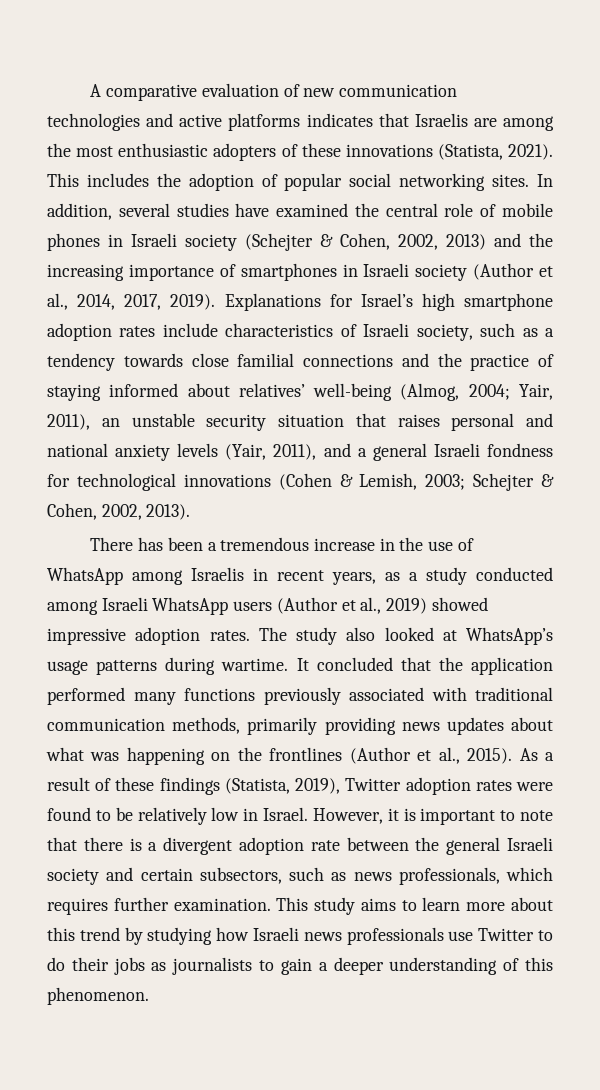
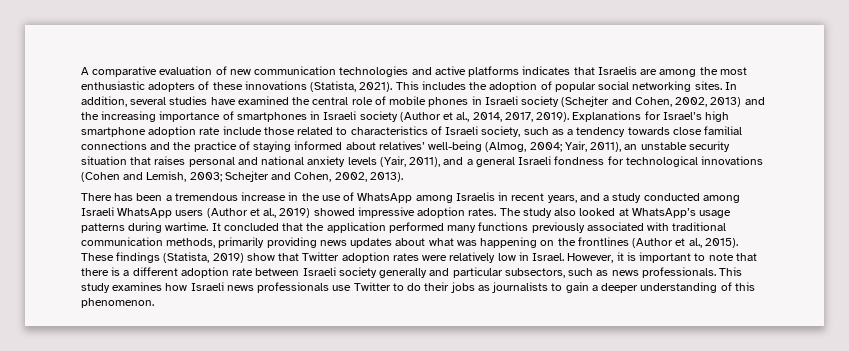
- In addition, several studies have examined the central role of mobile phones in Israeli society (Schejter & Cohen, 2002, 2013) and the increasing importance of smartphones in Israeli society (Author et al., 2014, 2017, 2019).
+ In addition, several studies have examined the central role of mobile phones in Israeli society (Schejter and Cohen, 2002, 2013) and the increasing importance of smartphones in Israeli society (Author et al., 2014, 2017, 2019).
- Explanations for Israel’s high smartphone adoption rates include characteristics of Israeli society, such as a tendency towards close familial connections and the practice of staying informed about relatives’ well-being (Almog, 2004; Yair, 2011), an unstable security situation that raises personal and national anxiety levels (Yair, 2011), and a general Israeli fondness for technological innovations (Cohen & Lemish, 2003; Schejter & Cohen, 2002, 2013).
+ Explanations for Israel’s high smartphone adoption rate include those related to characteristics of Israeli society, such as a tendency towards close familial connections and the practice of staying informed about relatives’ well-being (Almog, 2004; Yair, 2011), an unstable security situation that raises personal and national anxiety levels (Yair, 2011), and a general Israeli fondness for technological innovations (Cohen and Lemish, 2003; Schejter and Cohen, 2002, 2013).
- There has been a tremendous increase in the use of WhatsApp among Israelis in recent years, as a study conducted among Israeli WhatsApp users (Author et al., 2019) showed impressive adoption rates.
+ There has been a tremendous increase in the use of WhatsApp among Israelis in recent years, and a study conducted among Israeli WhatsApp users (Author et al., 2019) showed impressive adoption rates.
- As a result of these findings (Statista, 2019), Twitter adoption rates were found to be relatively low in Israel.
+ These findings (Statista, 2019) show that Twitter adoption rates were relatively low in Israel.
- However, it is important to note that there is a divergent adoption rate between the general Israeli society and certain subsectors, such as news professionals, which requires further examination. This study aims to learn more about this trend by studying how Israeli news professionals use Twitter to do their jobs as journalists to gain a deeper understanding of this phenomenon.
+ However, it is important to note that there is a different adoption rate between Israeli society generally and particular subsectors, such as news professionals. This study examines how Israeli news professionals use Twitter to do their jobs as journalists to gain a deeper understanding of this phenomenon.

